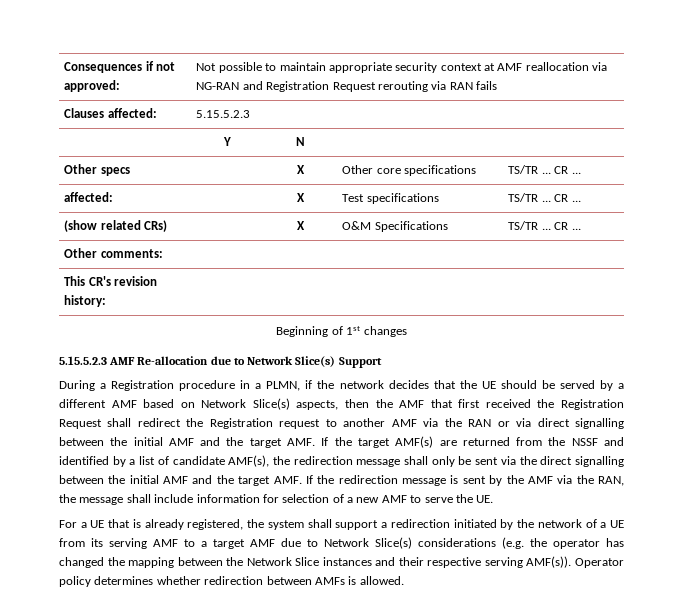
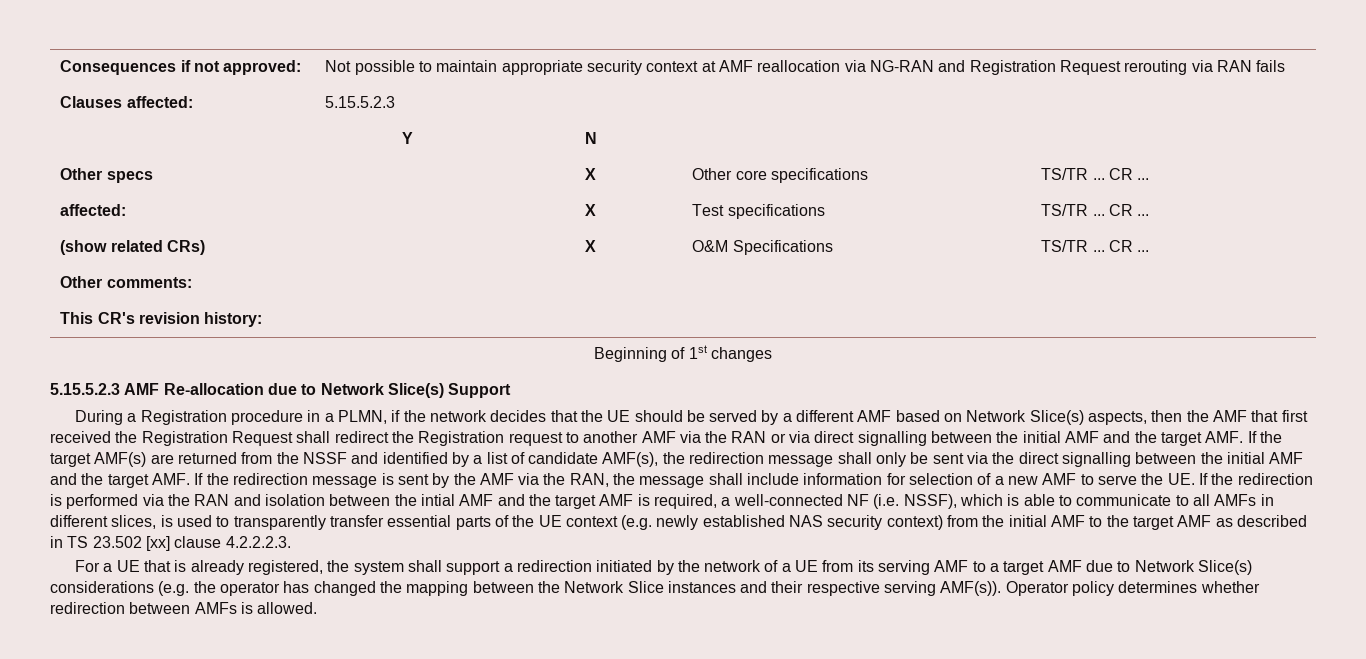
- During a Registration procedure in a PLMN, if the network decides that the UE should be served by a different AMF based on Network Slice(s) aspects, then the AMF that first received the Registration Request shall redirect the Registration request to another AMF via the RAN or via direct signalling between the initial AMF and the target AMF. If the target AMF(s) are returned from the NSSF and identified by a list of candidate AMF(s), the redirection message shall only be sent via the direct signalling between the initial AMF and the target AMF. If the redirection message is sent by the AMF via the RAN, the message shall include information for selection of a new AMF to serve the UE.
+ During a Registration procedure in a PLMN, if the network decides that the UE should be served by a different AMF based on Network Slice(s) aspects, then the AMF that first received the Registration Request shall redirect the Registration request to another AMF via the RAN or via direct signalling between the initial AMF and the target AMF. If the target AMF(s) are returned from the NSSF and identified by a list of candidate AMF(s), the redirection message shall only be sent via the direct signalling between the initial AMF and the target AMF. If the redirection message is sent by the AMF via the RAN, the message shall include information for selection of a new AMF to serve the UE. If the redirection is performed via the RAN and isolation between the intial AMF and the target AMF is required, a well-connected NF (i.e. NSSF), which is able to communicate to all AMFs in different slices, is used to transparently transfer essential parts of the UE context (e.g. newly established NAS security context) from the initial AMF to the target AMF as described in TS 23.502 [xx] clause 4.2.2.2.3.

